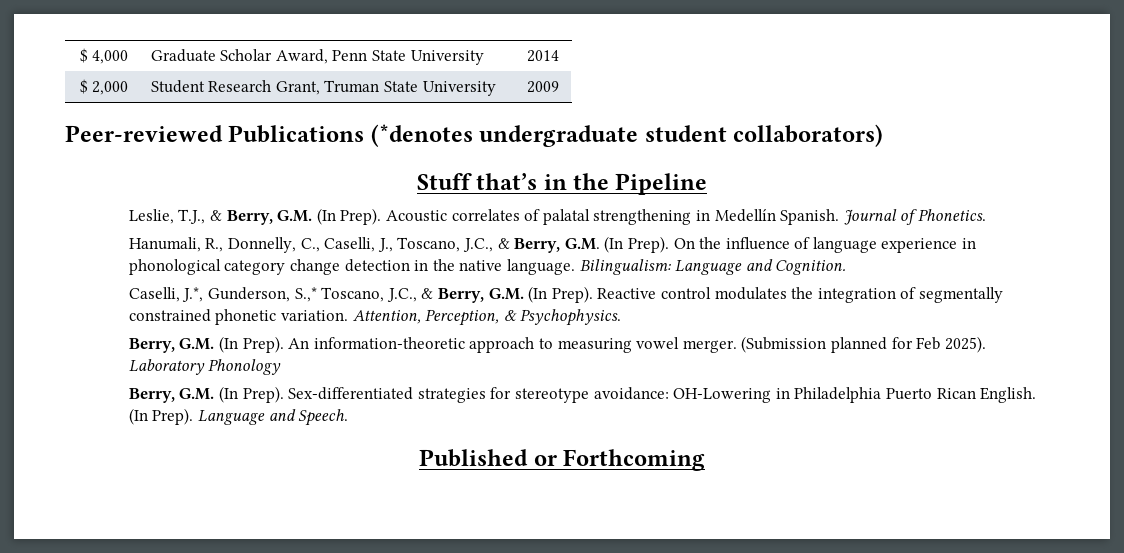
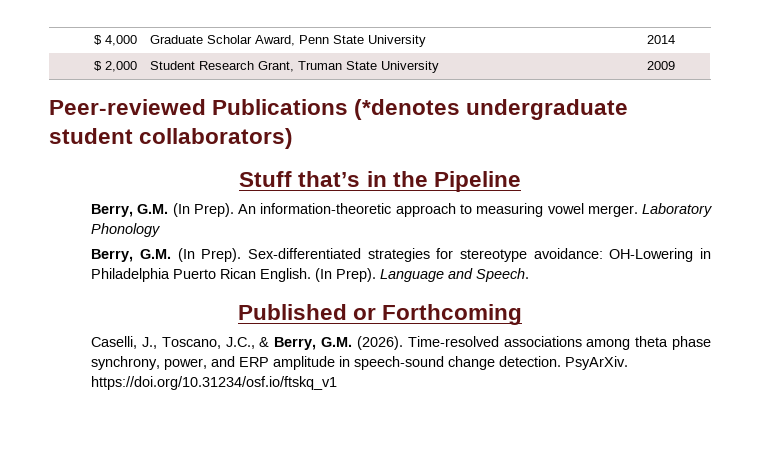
- Leslie, T.J., & Berry, G.M. (In Prep). Acoustic correlates of palatal strengthening in Medellín Spanish. Journal of Phonetics.
- Hanumali, R., Donnelly, C., Caselli, J., Toscano, J.C., & Berry, G.M. (In Prep). On the influence of language experience in phonological category change detection in the native language. Bilingualism: Language and Cognition.
- Caselli, J.*, Gunderson, S.,* Toscano, J.C., & Berry, G.M. (In Prep). Reactive control modulates the integration of segmentally constrained phonetic variation. Attention, Perception, & Psychophysics.
- (Submission planned for Feb 2025).
+ Caselli, J., Toscano, J.C., & Berry, G.M. (2026). Time-resolved associations among theta phase synchrony, power, and ERP amplitude in speech-sound change detection. PsyArXiv. https://doi.org/10.31234/osf.io/ftskq_v1

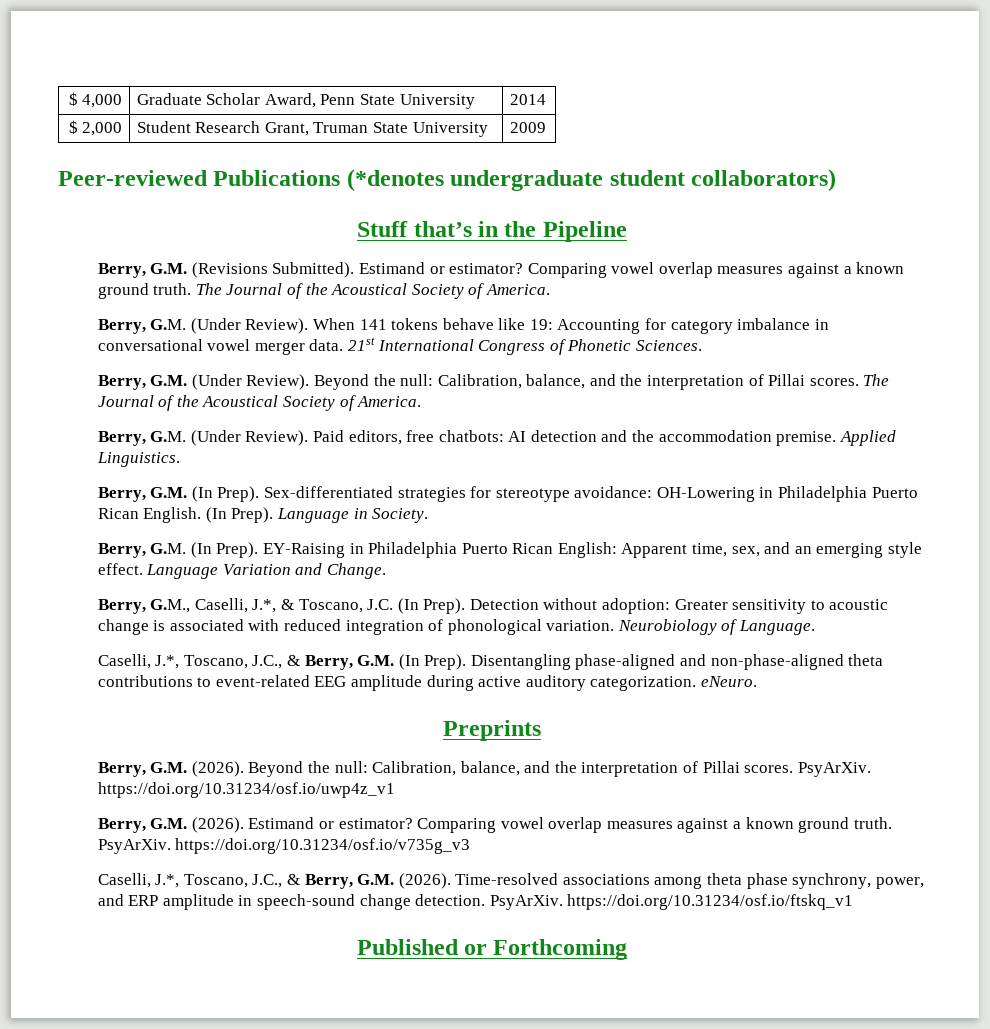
- Berry, G.M. (In Prep). An information-theoretic approach to measuring vowel merger. Laboratory Phonology
+ Berry, G.M. (Revisions Submitted). Estimand or estimator? Comparing vowel overlap measures against a known ground truth. The Journal of the Acoustical Society of America.
+ Berry, G.M. (Under Review). When 141 tokens behave like 19: Accounting for category imbalance in conversational vowel merger data. 21st International Congress of Phonetic Sciences.
+ Berry, G.M. (Under Review). Beyond the null: Calibration, balance, and the interpretation of Pillai scores. The Journal of the Acoustical Society of America.
+ Berry, G.M. (Under Review). Paid editors, free chatbots: AI detection and the accommodation premise. Applied Linguistics.
- Language and Speech.
- Published or Forthcoming
- Caselli, J., Toscano, J.C., & Berry, G.M. (2026).
+ Language in Society.
+ Berry, G.M. (In Prep). EY-Raising in Philadelphia Puerto Rican English: Apparent time, sex, and an emerging style effect. Language Variation and Change.
+ Berry, G.M., Caselli, J.*, & Toscano, J.C. (In Prep). Detection without adoption: Greater sensitivity to acoustic change is associated with reduced integration of phonological variation. Neurobiology of Language.
+ Caselli, J.*, Toscano, J.C., & Berry, G.M. (In Prep). Disentangling phase-aligned and non-phase-aligned theta contributions to event-related EEG amplitude during active auditory categorization. eNeuro.
+ Preprints
+ Berry, G.M. (2026). Beyond the null: Calibration, balance, and the interpretation of Pillai scores. PsyArXiv. https://doi.org/10.31234/osf.io/uwp4z_v1
+ Berry, G.M. (2026). Estimand or estimator? Comparing vowel overlap measures against a known ground truth. PsyArXiv. https://doi.org/10.31234/osf.io/v735g_v3
+ Caselli, J.*, Toscano, J.C., & Berry, G.M. (2026).
+ Published or Forthcoming

